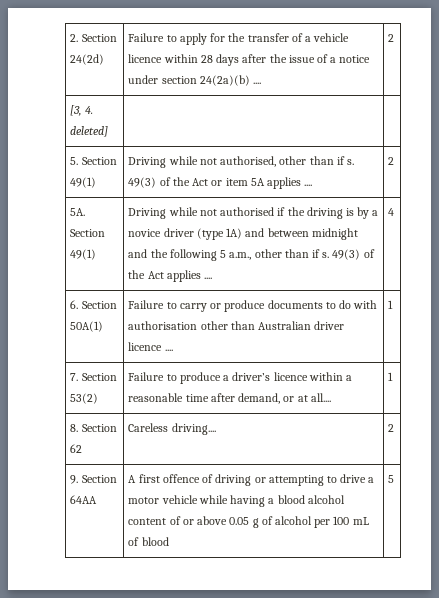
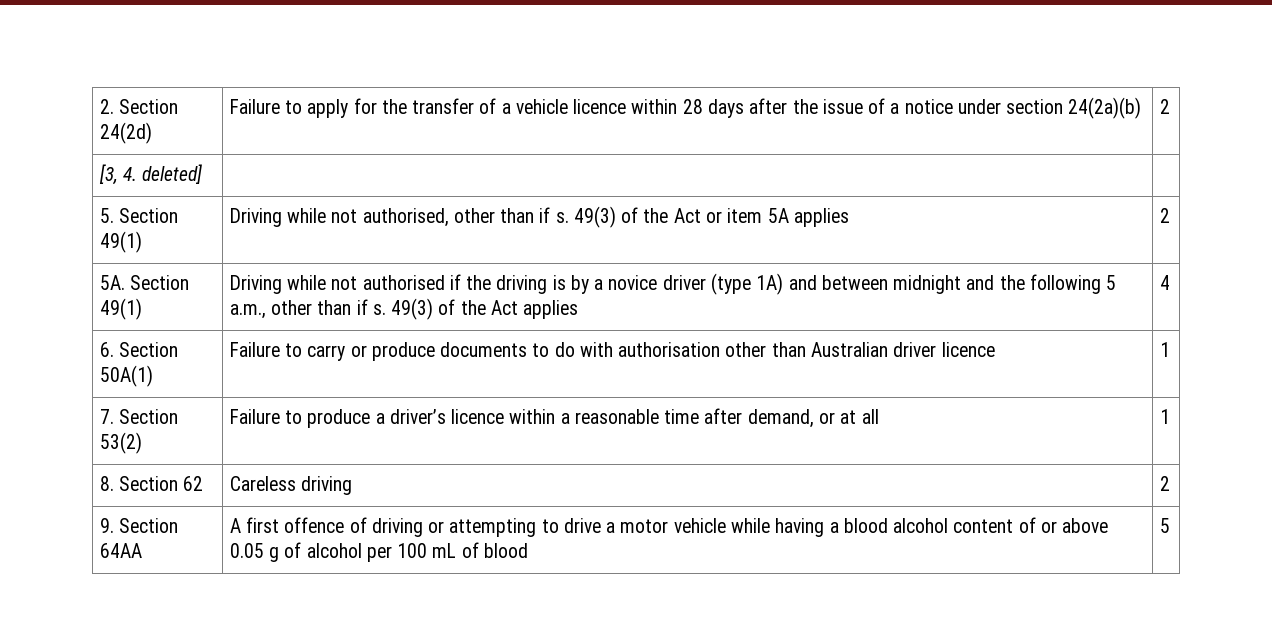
- 2. Section 24(2d) | Failure to apply for the transfer of a vehicle licence within 28 days after the issue of a notice under section 24(2a)(b) .... | 2
+ 2. Section 24(2d) | Failure to apply for the transfer of a vehicle licence within 28 days after the issue of a notice under section 24(2a)(b) | 2
- 5. Section 49(1) | Driving while not authorised, other than if s. 49(3) of the Act or item 5A applies .... | 2
+ 5. Section 49(1) | Driving while not authorised, other than if s. 49(3) of the Act or item 5A applies | 2
- 5A. Section 49(1) | Driving while not authorised if the driving is by a novice driver (type 1A) and between midnight and the following 5 a.m., other than if s. 49(3) of the Act applies .... | 4
+ 5A. Section 49(1) | Driving while not authorised if the driving is by a novice driver (type 1A) and between midnight and the following 5 a.m., other than if s. 49(3) of the Act applies | 4
- 6. Section 50A(1) | Failure to carry or produce documents to do with authorisation other than Australian driver licence .... | 1
+ 6. Section 50A(1) | Failure to carry or produce documents to do with authorisation other than Australian driver licence | 1
- 7. Section 53(2) | Failure to produce a driver’s licence within a reasonable time after demand, or at all.... | 1
+ 7. Section 53(2) | Failure to produce a driver’s licence within a reasonable time after demand, or at all | 1
- 8. Section 62 | Careless driving.... | 2
+ 8. Section 62 | Careless driving | 2

